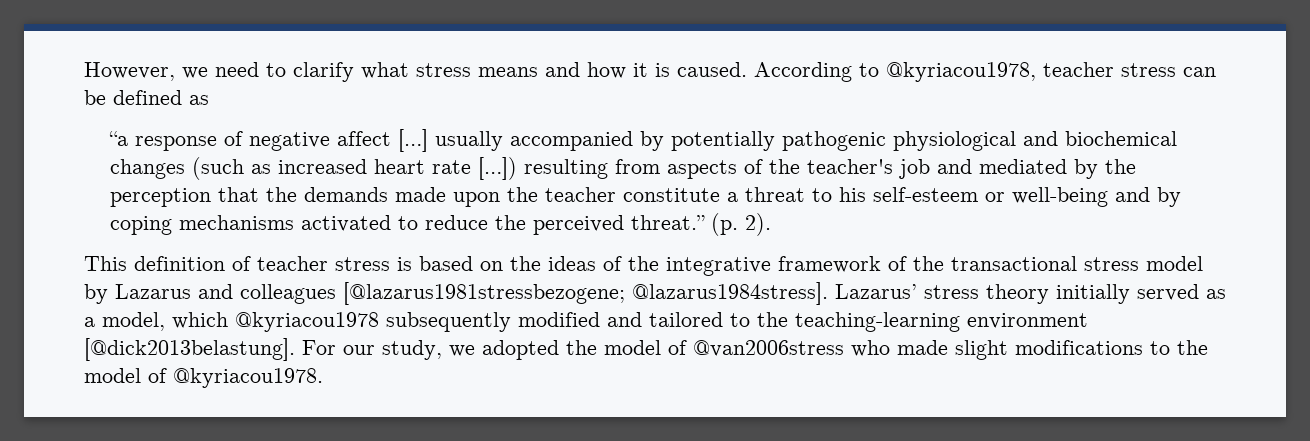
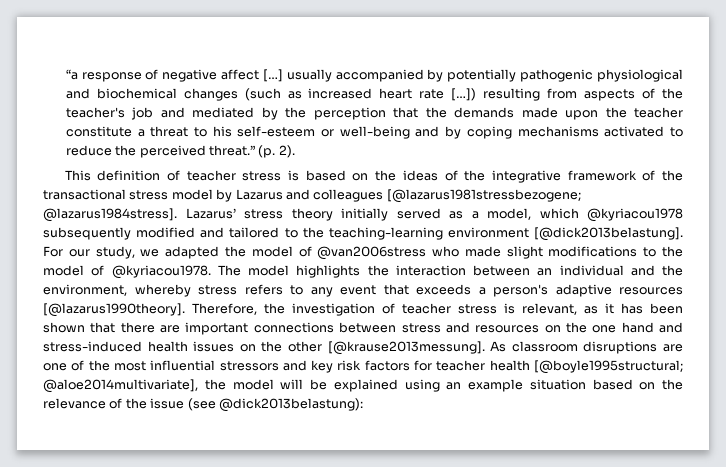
- However, we need to clarify what stress means and how it is caused. According to @kyriacou1978, teacher stress can be defined as
- For our study, we adopted the model of @van2006stress who made slight modifications to the model of @kyriacou1978.
+ For our study, we adapted the model of @van2006stress who made slight modifications to the model of @kyriacou1978.
+ The model highlights the interaction between an individual and the environment, whereby stress refers to any event that exceeds a person's adaptive resources [@lazarus1990theory]. Therefore, the investigation of teacher stress is relevant, as it has been shown that there are important connections between stress and resources on the one hand and stress-induced health issues on the other [@krause2013messung]. As classroom disruptions are one of the most influential stressors and key risk factors for teacher health [@boyle1995structural; @aloe2014multivariate], the model will be explained using an example situation based on the relevance of the issue (see @dick2013belastung):

